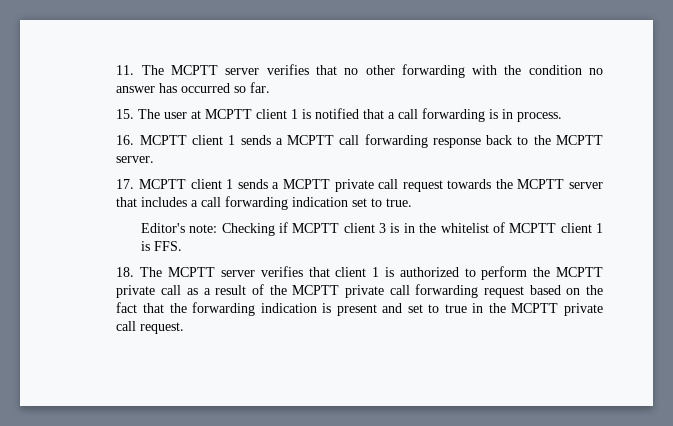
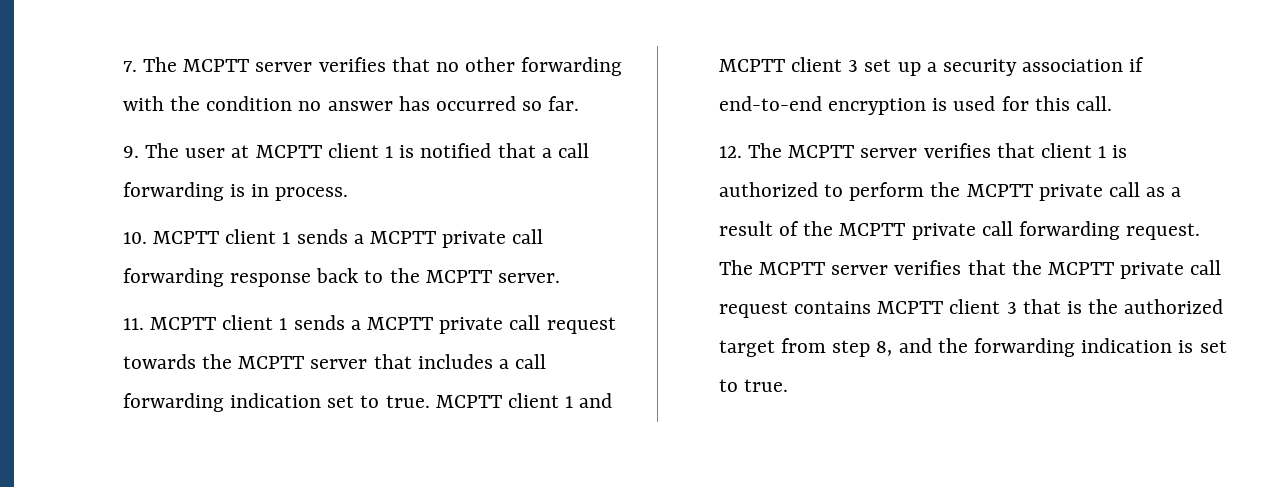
- 11. The MCPTT server verifies that no other forwarding with the condition no answer has occurred so far.
+ 7. The MCPTT server verifies that no other forwarding with the condition no answer has occurred so far.
- 15. The user at MCPTT client 1 is notified that a call forwarding is in process.
+ 9. The user at MCPTT client 1 is notified that a call forwarding is in process.
- 16. MCPTT client 1 sends a MCPTT call forwarding response back to the MCPTT server.
+ 10. MCPTT client 1 sends a MCPTT private call forwarding response back to the MCPTT server.
- 17. MCPTT client 1 sends a MCPTT private call request towards the MCPTT server that includes a call forwarding indication set to true.
- Editor's note: Checking if MCPTT client 3 is in the whitelist of MCPTT client 1 is FFS.
- 18. The MCPTT server verifies that client 1 is authorized to perform the MCPTT private call as a result of the MCPTT private call forwarding request based on the fact that the forwarding indication is present and set to true in the MCPTT private call request.
+ 11. MCPTT client 1 sends a MCPTT private call request towards the MCPTT server that includes a call forwarding indication set to true. MCPTT client 1 and MCPTT client 3 set up a security association if end-to-end encryption is used for this call.
+ 12. The MCPTT server verifies that client 1 is authorized to perform the MCPTT private call as a result of the MCPTT private call forwarding request. The MCPTT server verifies that the MCPTT private call request contains MCPTT client 3 that is the authorized target from step 8, and the forwarding indication is set to true.

